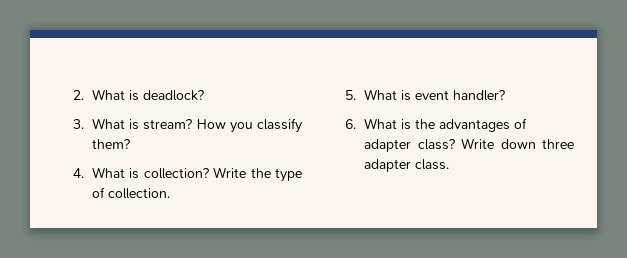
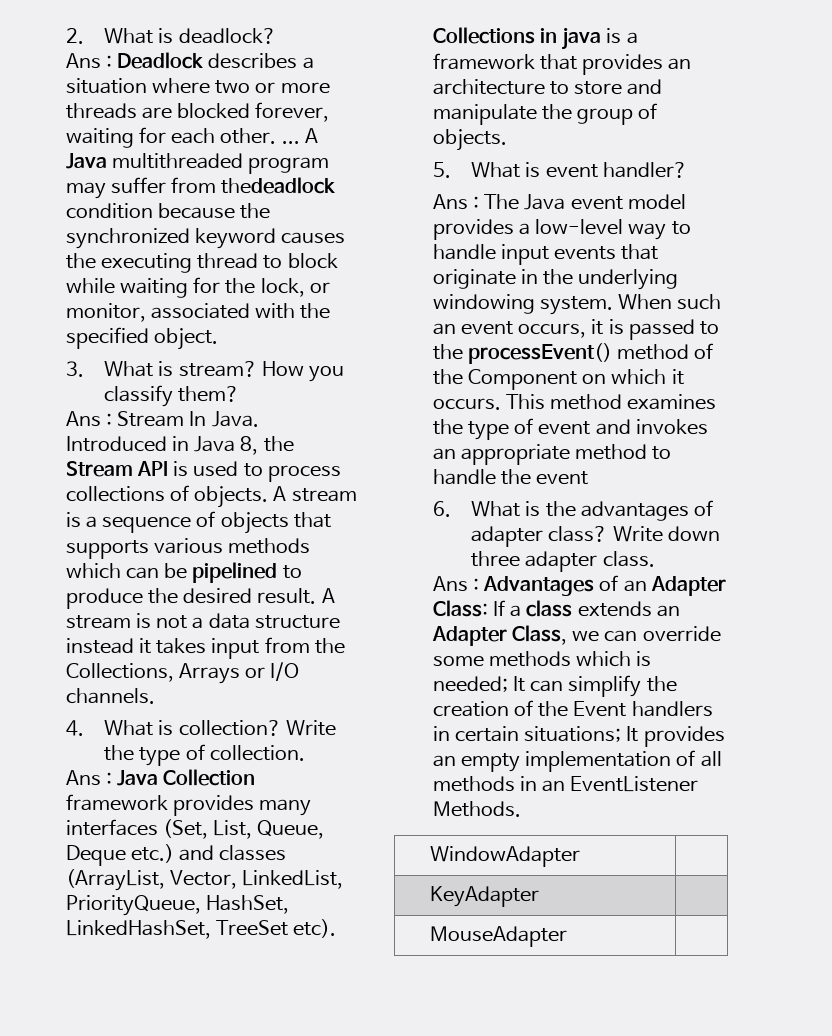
+ Ans : Deadlock describes a situation where two or more threads are blocked forever, waiting for each other. ... A Java multithreaded program may suffer from thedeadlock condition because the synchronized keyword causes the executing thread to block while waiting for the lock, or monitor, associated with the specified object.
+ Ans : Stream In Java. Introduced in Java 8, the Stream API is used to process collections of objects. A stream is a sequence of objects that supports various methods which can be pipelined to produce the desired result. A stream is not a data structure instead it takes input from the Collections, Arrays or I/O channels.
+ Ans : Java Collection framework provides many interfaces (Set, List, Queue, Deque etc.) and classes (ArrayList, Vector, LinkedList, PriorityQueue, HashSet, LinkedHashSet, TreeSet etc). Collections in java is a framework that provides an architecture to store and manipulate the group of objects.
+ Ans : The Java event model provides a low-level way to handle input events that originate in the underlying windowing system. When such an event occurs, it is passed to the processEvent() method of the Component on which it occurs. This method examines the type of event and invokes an appropriate method to handle the event
+ Ans : Advantages of an Adapter Class: If a class extends an Adapter Class, we can override some methods which is needed; It can simplify the creation of the Event handlers in certain situations; It provides an empty implementation of all methods in an EventListener Methods.
+ WindowAdapter |
+ KeyAdapter |
+ MouseAdapter |

